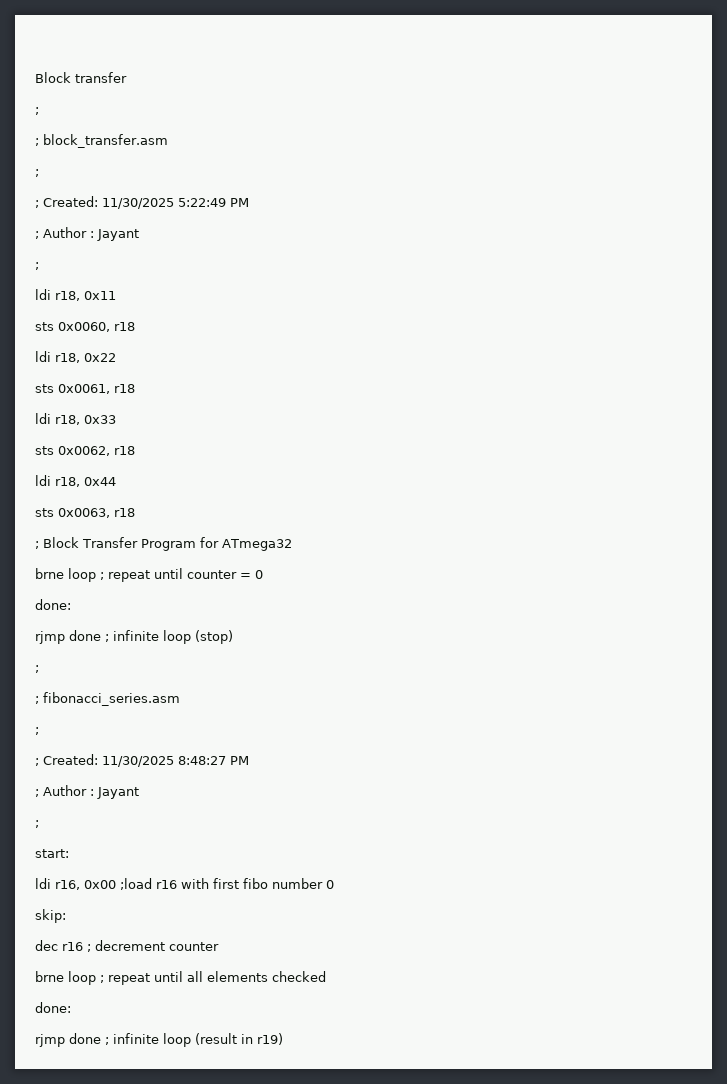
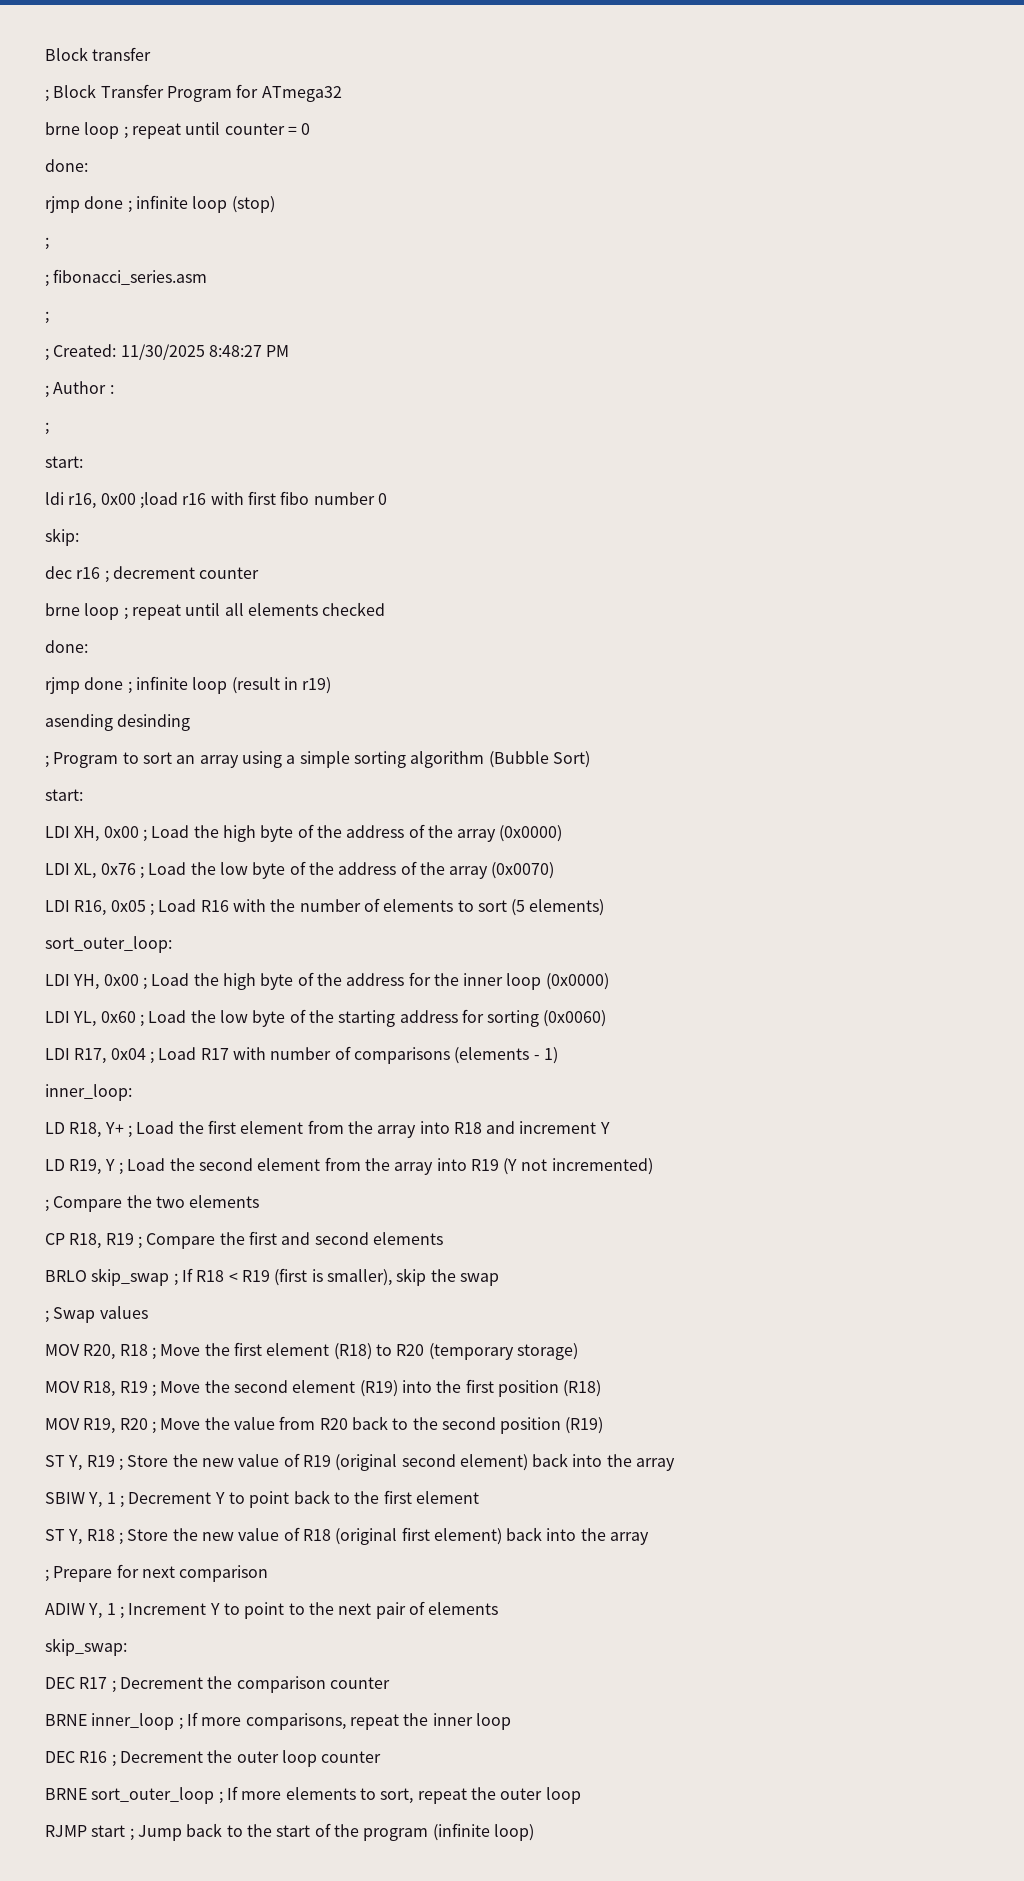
  Block transfer
- ;
- ; block_transfer.asm
- ;
- ; Created: 11/30/2025 5:22:49 PM
- ; Author : Jayant
- ;
- ldi r18, 0x11
- sts 0x0060, r18
- ldi r18, 0x22
- sts 0x0061, r18
- ldi r18, 0x33
- sts 0x0062, r18
- ldi r18, 0x44
- sts 0x0063, r18
  ; Created: 11/30/2025 8:48:27 PM
- ; Author : Jayant
+ ; Author :
+ asending desinding
+ ; Program to sort an array using a simple sorting algorithm (Bubble Sort)
+ start:
+ LDI XH, 0x00 ; Load the high byte of the address of the array (0x0000)
+ LDI XL, 0x76 ; Load the low byte of the address of the array (0x0070)
+ LDI R16, 0x05 ; Load R16 with the number of elements to sort (5 elements)
+ sort_outer_loop:
+ LDI YH, 0x00 ; Load the high byte of the address for the inner loop (0x0000)
+ LDI YL, 0x60 ; Load the low byte of the starting address for sorting (0x0060)
+ LDI R17, 0x04 ; Load R17 with number of comparisons (elements - 1)
+ inner_loop:
+ LD R18, Y+ ; Load the first element from the array into R18 and increment Y
+ LD R19, Y ; Load the second element from the array into R19 (Y not incremented)
+ ; Compare the two elements
+ CP R18, R19 ; Compare the first and second elements
+ BRLO skip_swap ; If R18 < R19 (first is smaller), skip the swap
+ ; Swap values
+ MOV R20, R18 ; Move the first element (R18) to R20 (temporary storage)
+ MOV R18, R19 ; Move the second element (R19) into the first position (R18)
+ MOV R19, R20 ; Move the value from R20 back to the second position (R19)
+ ST Y, R19 ; Store the new value of R19 (original second element) back into the array
+ SBIW Y, 1 ; Decrement Y to point back to the first element
+ ST Y, R18 ; Store the new value of R18 (original first element) back into the array
+ ; Prepare for next comparison
+ ADIW Y, 1 ; Increment Y to point to the next pair of elements
+ skip_swap:
+ DEC R17 ; Decrement the comparison counter
+ BRNE inner_loop ; If more comparisons, repeat the inner loop
+ DEC R16 ; Decrement the outer loop counter
+ BRNE sort_outer_loop ; If more elements to sort, repeat the outer loop
+ RJMP start ; Jump back to the start of the program (infinite loop)

